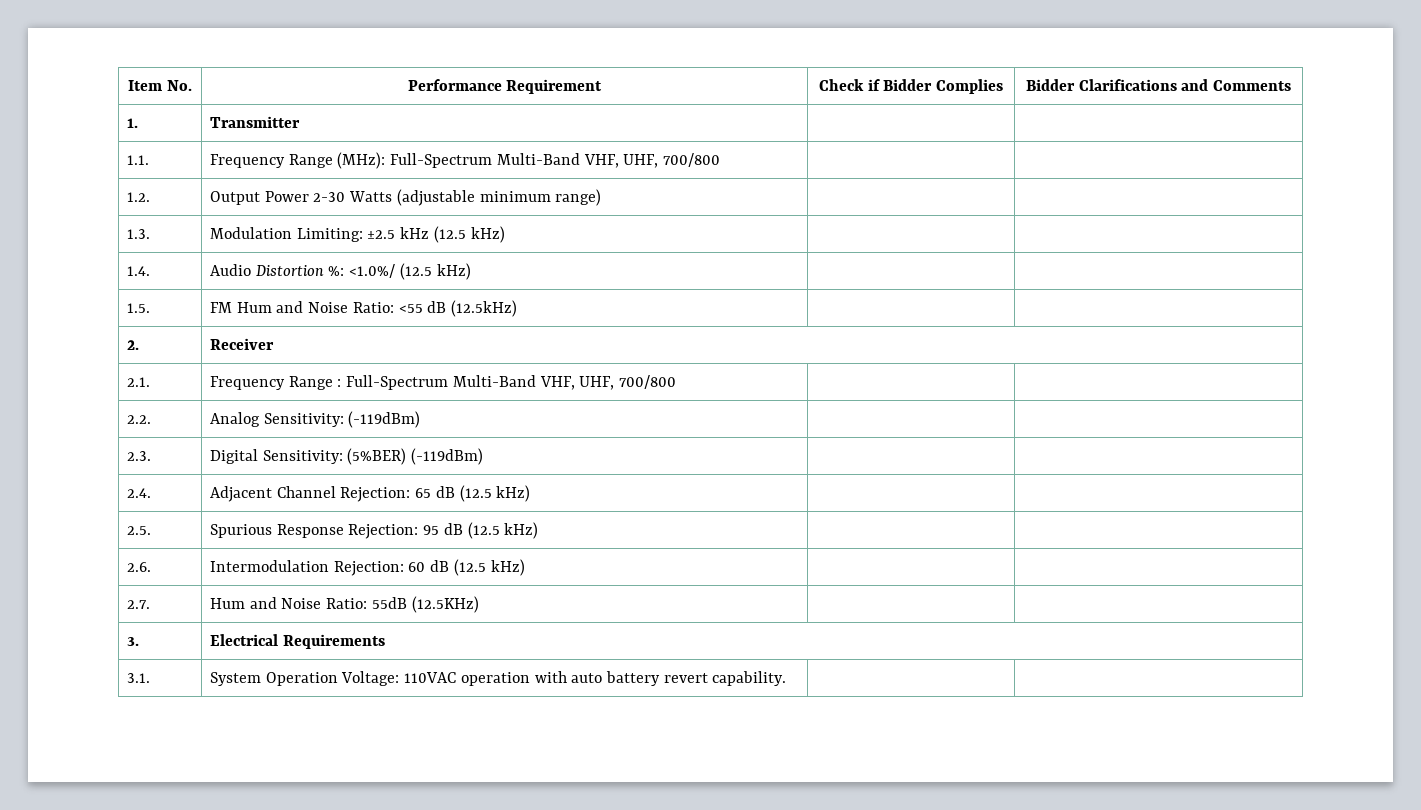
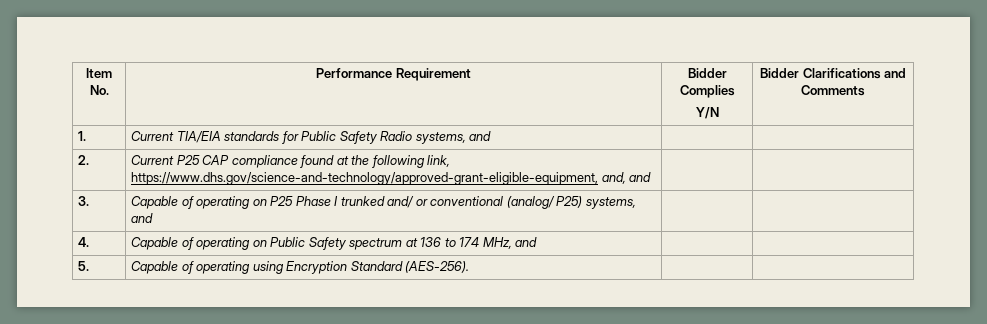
- Item No. | Performance Requirement | Check if Bidder Complies | Bidder Clarifications and Comments
+ Item No. | Performance Requirement | Bidder Complies
+ Y/N | Bidder Clarifications and Comments
- 1. | Transmitter | |
- 1.1. | Frequency Range (MHz): Full-Spectrum Multi-Band VHF, UHF, 700/800 | |
- 1.2. | Output Power 2-30 Watts (adjustable minimum range) | |
- 1.3. | Modulation Limiting: ±2.5 kHz (12.5 kHz) | |
- 1.4. | Audio Distortion %: <1.0%/ (12.5 kHz) | |
- 1.5. | FM Hum and Noise Ratio: <55 dB (12.5kHz) | |
- 2. | Receiver
- 2.1. | Frequency Range : Full-Spectrum Multi-Band VHF, UHF, 700/800 | |
- 2.2. | Analog Sensitivity: (-119dBm) | |
- 2.3. | Digital Sensitivity: (5%BER) (-119dBm) | |
- 2.4. | Adjacent Channel Rejection: 65 dB (12.5 kHz) | |
- 2.5. | Spurious Response Rejection: 95 dB (12.5 kHz) | |
- 2.6. | Intermodulation Rejection: 60 dB (12.5 kHz) | |
- 2.7. | Hum and Noise Ratio: 55dB (12.5KHz) | |
- 3. | Electrical Requirements
- 3.1. | System Operation Voltage: 110VAC operation with auto battery revert capability. | |
+ 1. | Current TIA/EIA standards for Public Safety Radio systems, and | |
+ 2. | Current P25 CAP compliance found at the following link, https://www.dhs.gov/science-and-technology/approved-grant-eligible-equipment, and, and | |
+ 3. | Capable of operating on P25 Phase I trunked and/ or conventional (analog/ P25) systems, and | |
+ 4. | Capable of operating on Public Safety spectrum at 136 to 174 MHz, and | |
+ 5. | Capable of operating using Encryption Standard (AES-256). | |

